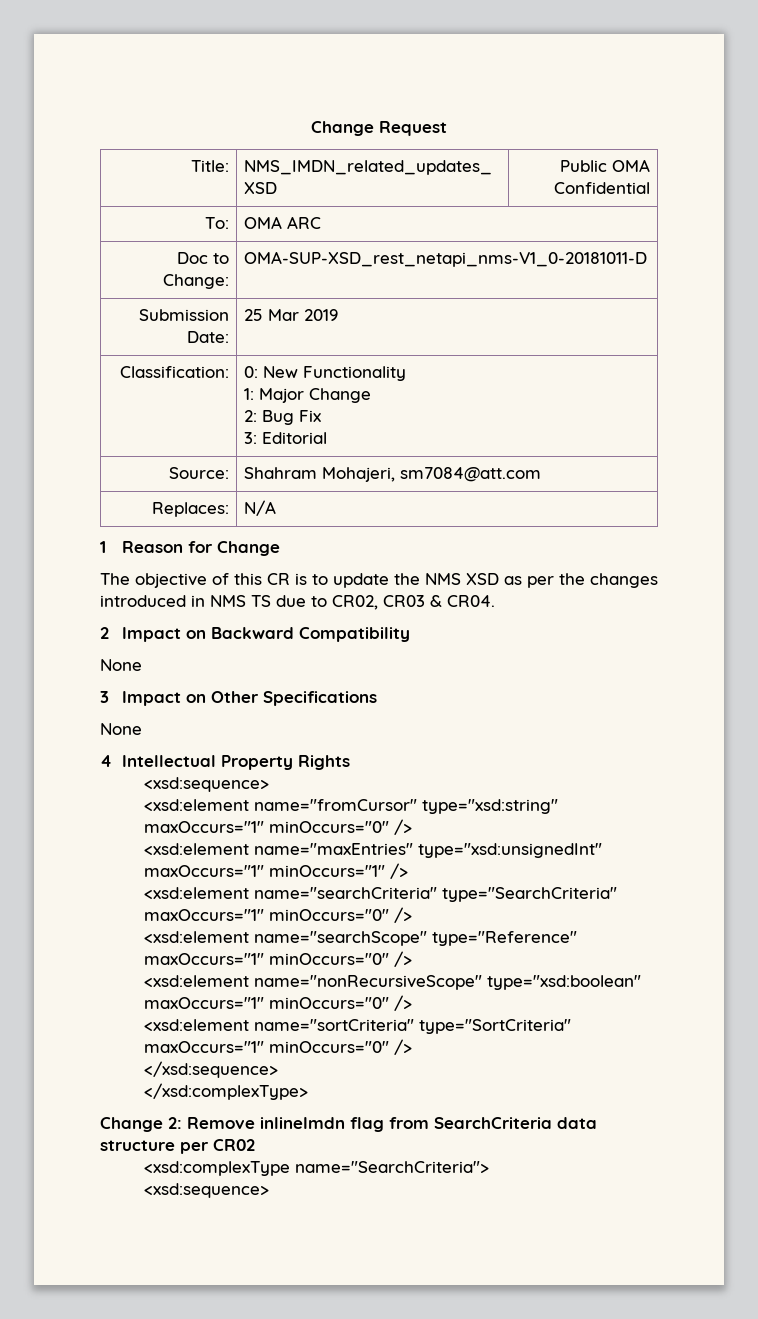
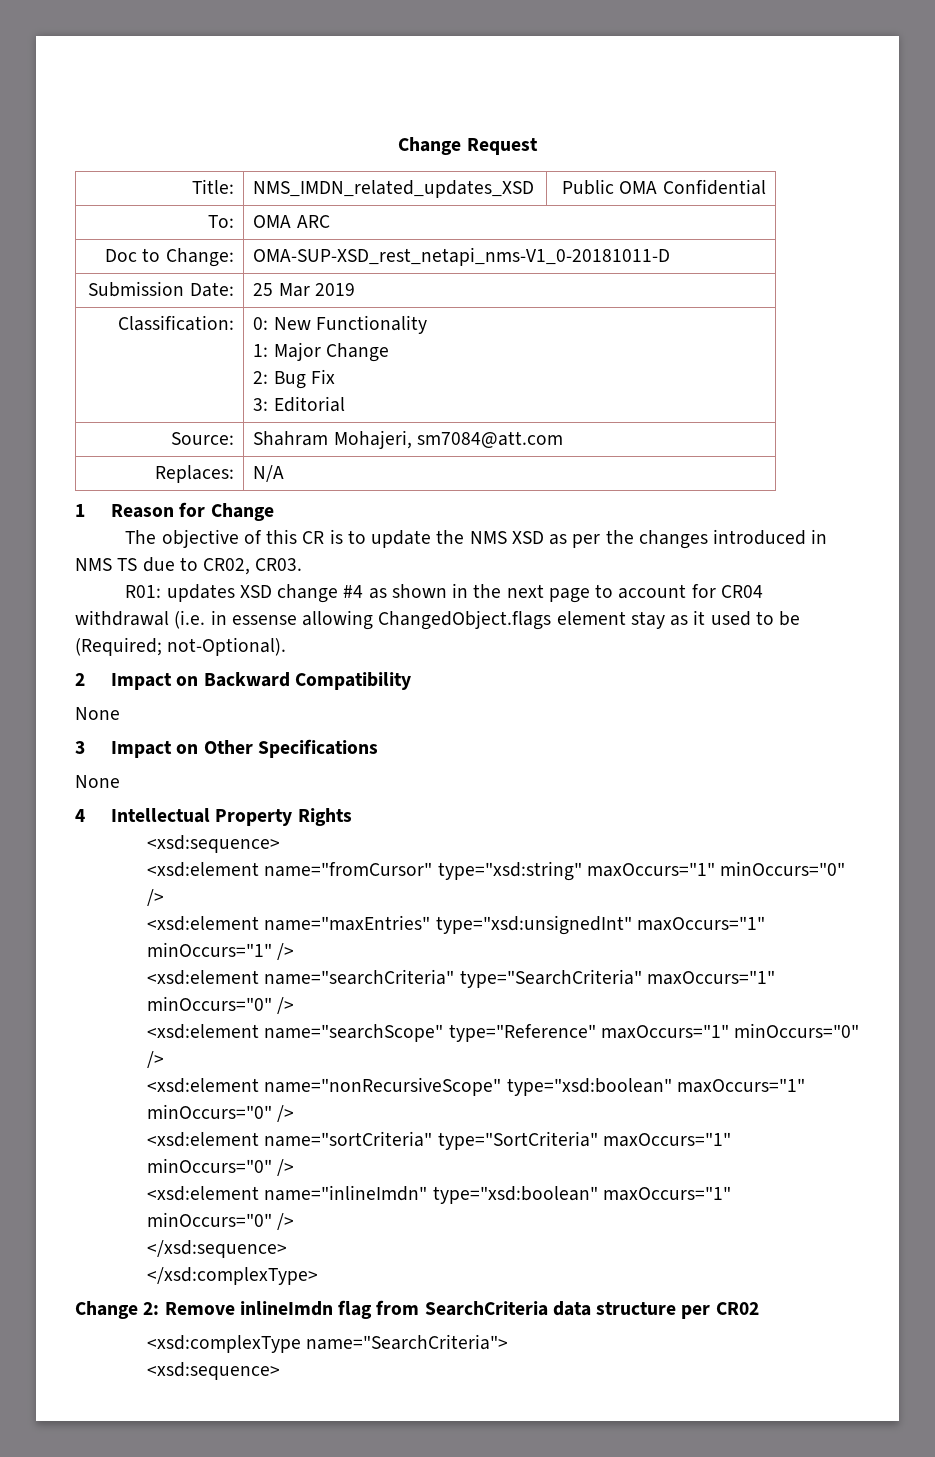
- The objective of this CR is to update the NMS XSD as per the changes introduced in NMS TS due to CR02, CR03 & CR04.
+ The objective of this CR is to update the NMS XSD as per the changes introduced in NMS TS due to CR02, CR03.
+ R01: updates XSD change #4 as shown in the next page to account for CR04 withdrawal (i.e. in essense allowing ChangedObject.flags element stay as it used to be (Required; not-Optional).
+ <xsd:element name="inlineImdn" type="xsd:boolean" maxOccurs="1" minOccurs="0" />

